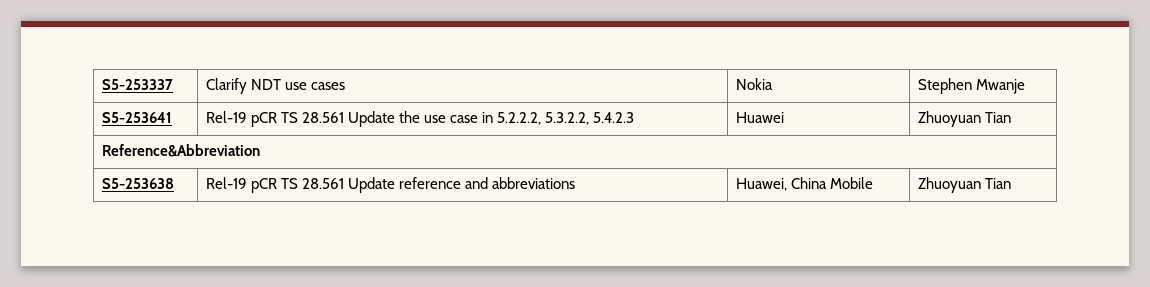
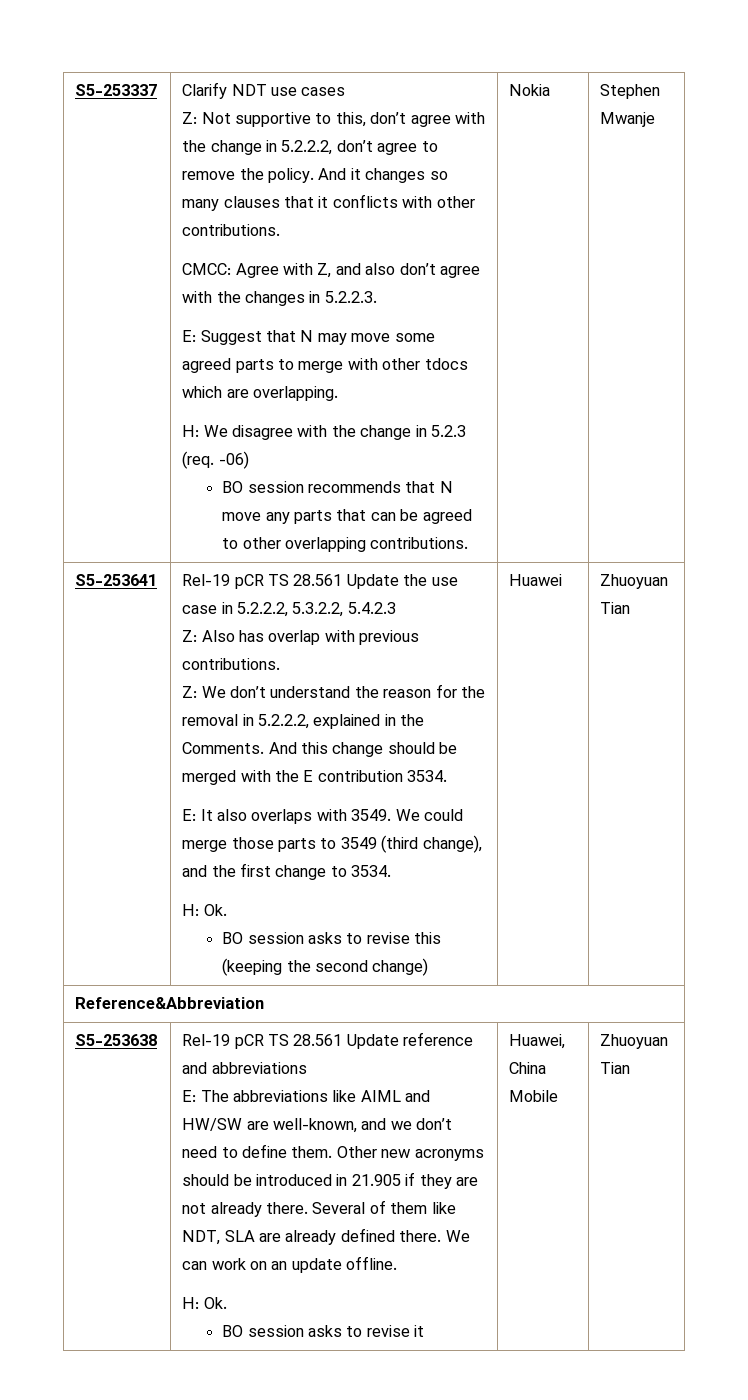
+ Z: Not supportive to this, don’t agree with the change in 5.2.2.2, don’t agree to remove the policy. And it changes so many clauses that it conflicts with other contributions.
+ CMCC: Agree with Z, and also don’t agree with the changes in 5.2.2.3.
+ E: Suggest that N may move some agreed parts to merge with other tdocs which are overlapping.
+ H: We disagree with the change in 5.2.3 (req. -06)
+ BO session recommends that N move any parts that can be agreed to other overlapping contributions.
+ Z: Also has overlap with previous contributions.
+ Z: We don’t understand the reason for the removal in 5.2.2.2, explained in the Comments. And this change should be merged with the E contribution 3534.
+ E: It also overlaps with 3549. We could merge those parts to 3549 (third change), and the first change to 3534.
+ H: Ok.
+ BO session asks to revise this (keeping the second change)
+ E: The abbreviations like AIML and HW/SW are well-known, and we don’t need to define them. Other new acronyms should be introduced in 21.905 if they are not already there. Several of them like NDT, SLA are already defined there. We can work on an update offline.
+ H: Ok.
+ BO session asks to revise it

